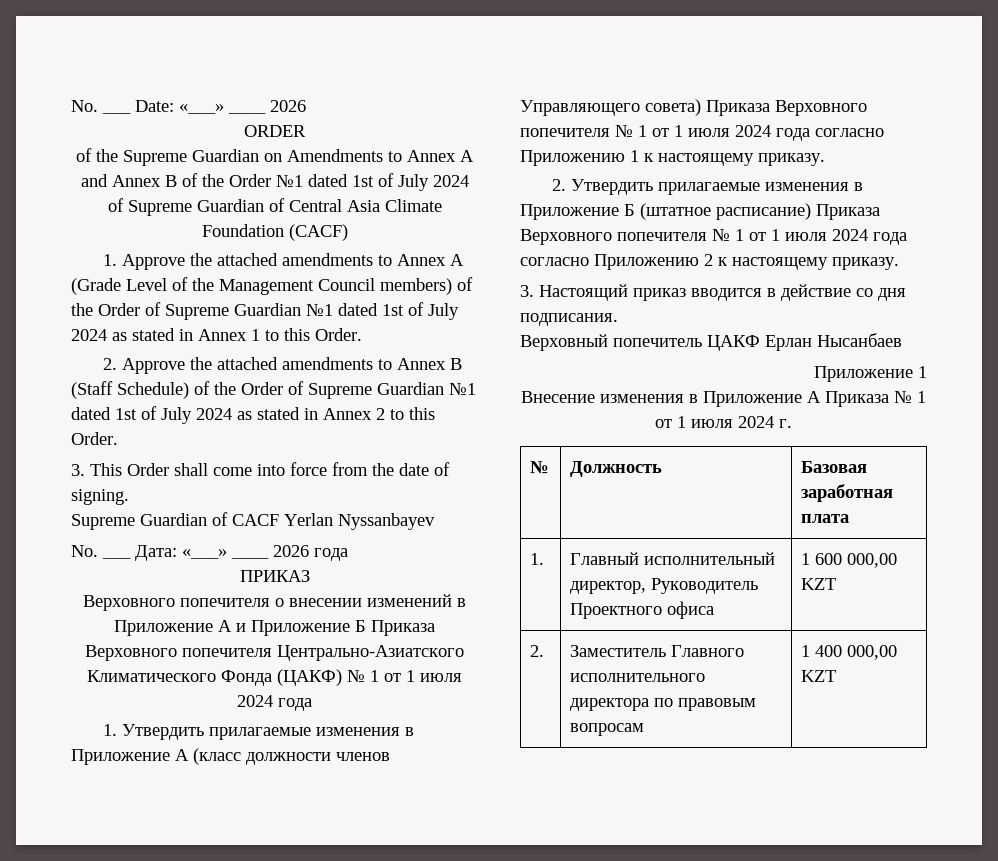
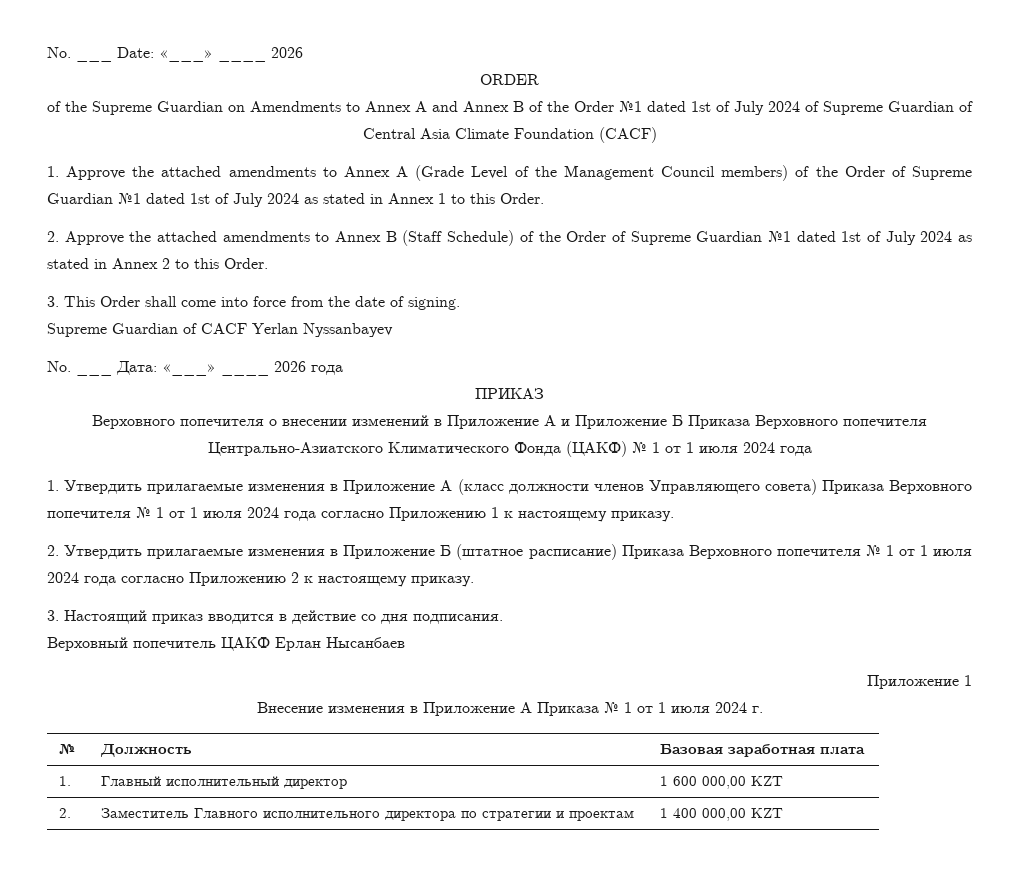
- 1. | Главный исполнительный директор, Руководитель Проектного офиса | 1 600 000,00 KZT
+ 1. | Главный исполнительный директор | 1 600 000,00 KZT
- 2. | Заместитель Главного исполнительного директора по правовым вопросам | 1 400 000,00 KZT
+ 2. | Заместитель Главного исполнительного директора по стратегии и проектам | 1 400 000,00 KZT

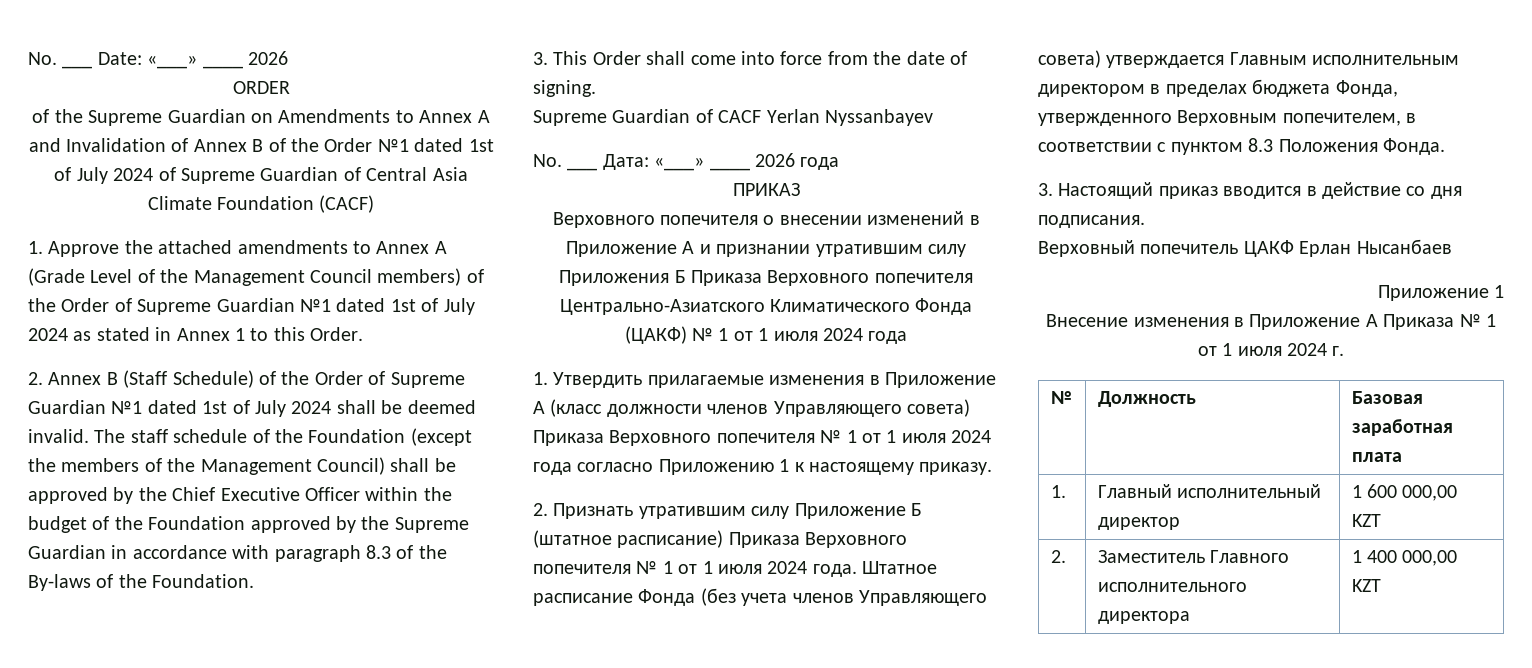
- of the Supreme Guardian on Amendments to Annex A and Annex B of the Order №1 dated 1st of July 2024 of Supreme Guardian of Central Asia Climate Foundation (CACF)
+ of the Supreme Guardian on Amendments to Annex A and Invalidation of Annex B of the Order №1 dated 1st of July 2024 of Supreme Guardian of Central Asia Climate Foundation (CACF)
- 2. Approve the attached amendments to Annex B (Staff Schedule) of the Order of Supreme Guardian №1 dated 1st of July 2024 as stated in Annex 2 to this Order.
+ 2. Annex B (Staff Schedule) of the Order of Supreme Guardian №1 dated 1st of July 2024 shall be deemed invalid. The staff schedule of the Foundation (except the members of the Management Council) shall be approved by the Chief Executive Officer within the budget of the Foundation approved by the Supreme Guardian in accordance with paragraph 8.3 of the By-laws of the Foundation.
- Верховного попечителя о внесении изменений в Приложение А и Приложение Б Приказа Верховного попечителя Центрально-Азиатского Климатического Фонда (ЦАКФ) № 1 от 1 июля 2024 года
+ Верховного попечителя о внесении изменений в Приложение А и признании утратившим силу Приложения Б Приказа Верховного попечителя Центрально-Азиатского Климатического Фонда (ЦАКФ) № 1 от 1 июля 2024 года
- 2. Утвердить прилагаемые изменения в Приложение Б (штатное расписание) Приказа Верховного попечителя № 1 от 1 июля 2024 года согласно Приложению 2 к настоящему приказу.
+ 2. Признать утратившим силу Приложение Б (штатное расписание) Приказа Верховного попечителя № 1 от 1 июля 2024 года. Штатное расписание Фонда (без учета членов Управляющего совета) утверждается Главным исполнительным директором в пределах бюджета Фонда, утвержденного Верховным попечителем, в соответствии с пунктом 8.3 Положения Фонда.
- 2. | Заместитель Главного исполнительного директора по стратегии и проектам | 1 400 000,00 KZT
+ 2. | Заместитель Главного исполнительного директора | 1 400 000,00 KZT

